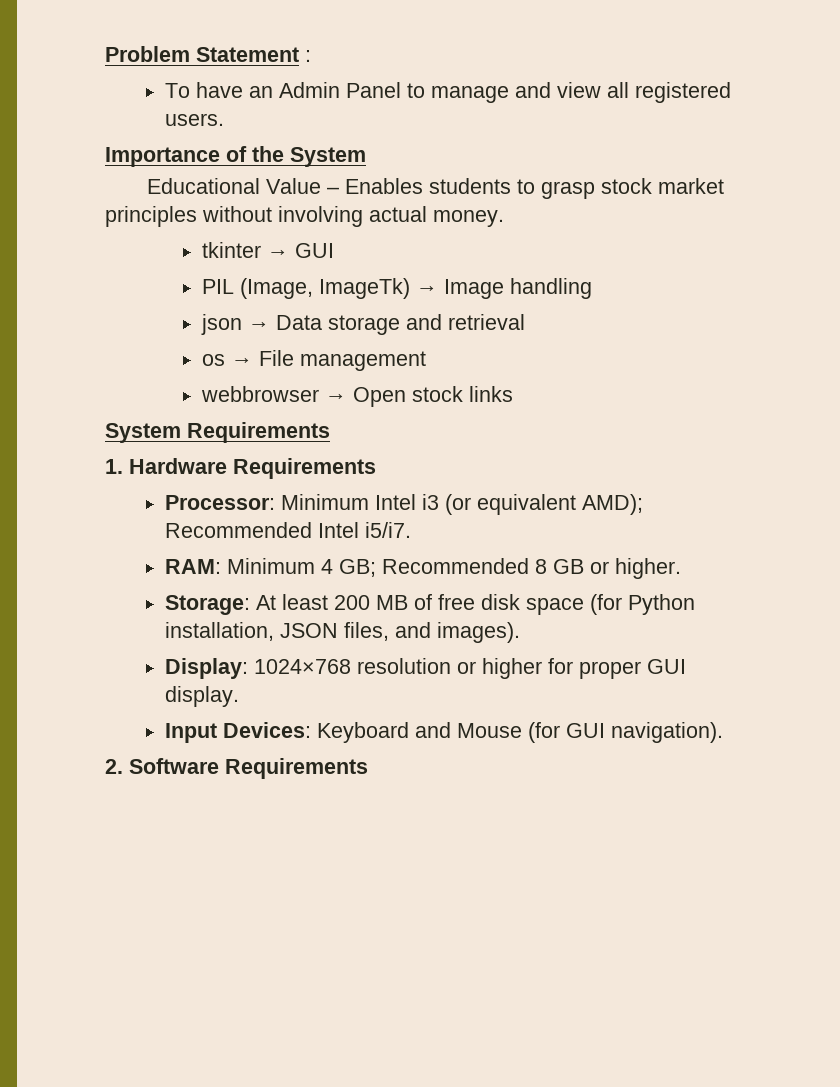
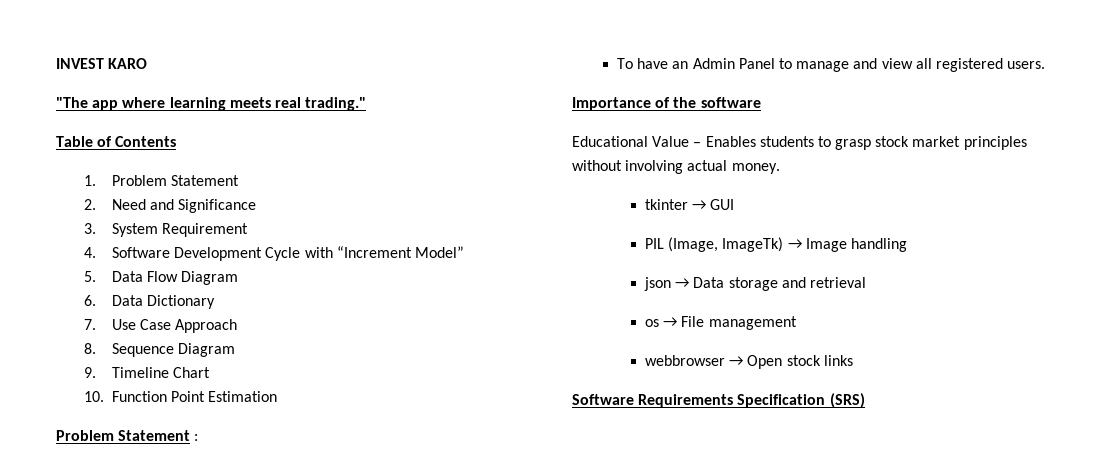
+ INVEST KARO
+ "The app where learning meets real trading."
+ Table of Contents
+ 1. Problem Statement
+ 2. Need and Significance
+ 3. System Requirement
+ 4. Software Development Cycle with “Increment Model”
+ 5. Data Flow Diagram
+ 6. Data Dictionary
+ 7. Use Case Approach
+ 8. Sequence Diagram
+ 9. Timeline Chart
+ 10. Function Point Estimation
- Importance of the System
+ Importance of the software
- System Requirements
- 1. Hardware Requirements
- Processor: Minimum Intel i3 (or equivalent AMD); Recommended Intel i5/i7.
- RAM: Minimum 4 GB; Recommended 8 GB or higher.
- Storage: At least 200 MB of free disk space (for Python installation, JSON files, and images).
- Display: 1024×768 resolution or higher for proper GUI display.
- Input Devices: Keyboard and Mouse (for GUI navigation).
- 2. Software Requirements
+ Software Requirements Specification (SRS)

